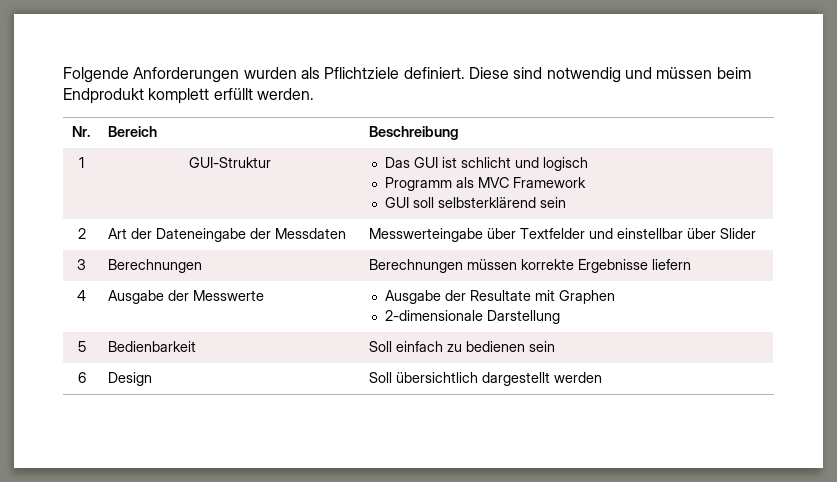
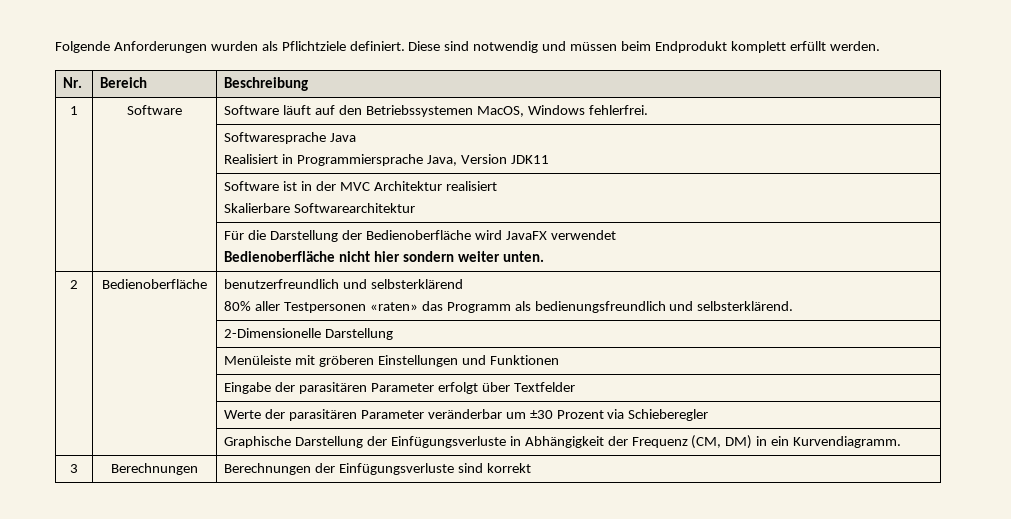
- 1 | GUI-Struktur | Das GUI ist schlicht und logisch
- Programm als MVC Framework
- GUI soll selbsterklärend sein
- 2 | Art der Dateneingabe der Messdaten | Messwerteingabe über Textfelder und einstellbar über Slider
- 3 | Berechnungen | Berechnungen müssen korrekte Ergebnisse liefern
- 4 | Ausgabe der Messwerte | Ausgabe der Resultate mit Graphen
- 2-dimensionale Darstellung
- 5 | Bedienbarkeit | Soll einfach zu bedienen sein
- 6 | Design | Soll übersichtlich dargestellt werden
+ 1 | Software | Software läuft auf den Betriebssystemen MacOS, Windows fehlerfrei.
+ | | Softwaresprache Java
+ Realisiert in Programmiersprache Java, Version JDK11
+ | | Software ist in der MVC Architektur realisiert
+ Skalierbare Softwarearchitektur
+ | | Für die Darstellung der Bedienoberfläche wird JavaFX verwendet
+ Bedienoberfläche nicht hier sondern weiter unten.
+ 2 | Bedienoberfläche | benutzerfreundlich und selbsterklärend
+ 80% aller Testpersonen «raten» das Programm als bedienungsfreundlich und selbsterklärend.
+ | | 2-Dimensionelle Darstellung
+ | | Menüleiste mit gröberen Einstellungen und Funktionen
+ | | Eingabe der parasitären Parameter erfolgt über Textfelder
+ | | Werte der parasitären Parameter veränderbar um ±30 Prozent via Schieberegler
+ | | Graphische Darstellung der Einfügungsverluste in Abhängigkeit der Frequenz (CM, DM) in ein Kurvendiagramm.
+ 3 | Berechnungen | Berechnungen der Einfügungsverluste sind korrekt

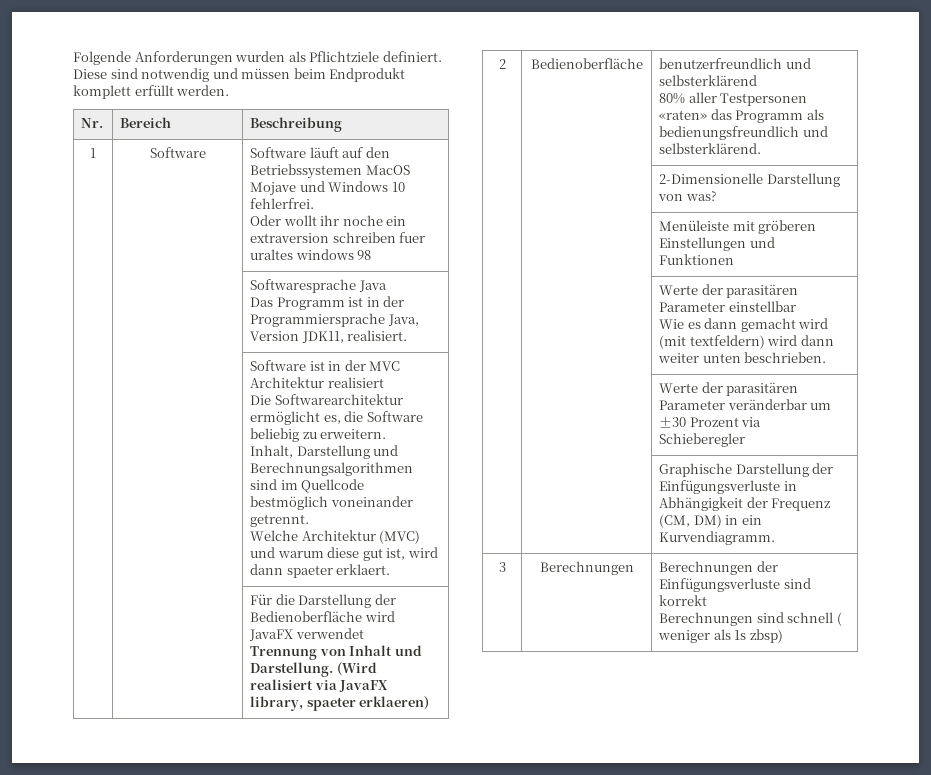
- 1 | Software | Software läuft auf den Betriebssystemen MacOS, Windows fehlerfrei.
+ 1 | Software | Software läuft auf den Betriebssystemen MacOS Mojave und Windows 10 fehlerfrei.
+ Oder wollt ihr noche ein extraversion schreiben fuer uraltes windows 98
  | | Softwaresprache Java
- Realisiert in Programmiersprache Java, Version JDK11
+ Das Programm ist in der Programmiersprache Java, Version JDK11, realisiert.
  | | Software ist in der MVC Architektur realisiert
- Skalierbare Softwarearchitektur
+ Die Softwarearchitektur ermöglicht es, die Software beliebig zu erweitern.
+ Inhalt, Darstellung und Berechnungsalgorithmen sind im Quellcode bestmöglich voneinander getrennt.
+ Welche Architektur (MVC) und warum diese gut ist, wird dann spaeter erklaert.
  | | Für die Darstellung der Bedienoberfläche wird JavaFX verwendet
- Bedienoberfläche nicht hier sondern weiter unten.
+ Trennung von Inhalt und Darstellung. (Wird realisiert via JavaFX library, spaeter erklaeren)
- | | 2-Dimensionelle Darstellung
+ | | 2-Dimensionelle Darstellung von was?
- | | Eingabe der parasitären Parameter erfolgt über Textfelder
+ | | Werte der parasitären Parameter einstellbar
+ Wie es dann gemacht wird (mit textfeldern) wird dann weiter unten beschrieben.
  3 | Berechnungen | Berechnungen der Einfügungsverluste sind korrekt
+ Berechnungen sind schnell ( weniger als 1s zbsp)

